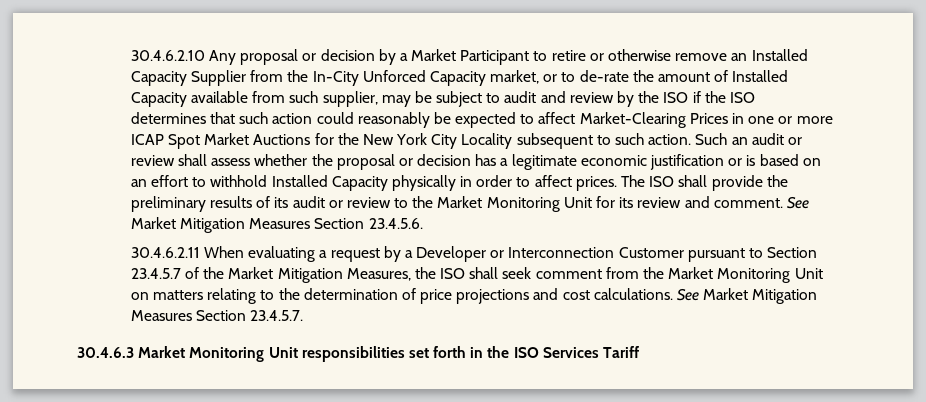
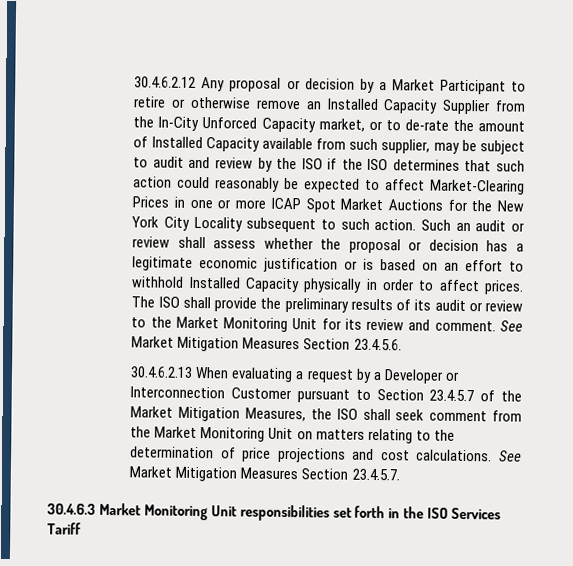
- 30.4.6.2.10 Any proposal or decision by a Market Participant to retire or otherwise remove an Installed Capacity Supplier from the In-City Unforced Capacity market, or to de-rate the amount of Installed Capacity available from such supplier, may be subject to audit and review by the ISO if the ISO determines that such action could reasonably be expected to affect Market-Clearing Prices in one or more ICAP Spot Market Auctions for the New York City Locality subsequent to such action.
+ 30.4.6.2.12 Any proposal or decision by a Market Participant to retire or otherwise remove an Installed Capacity Supplier from the In-City Unforced Capacity market, or to de-rate the amount of Installed Capacity available from such supplier, may be subject to audit and review by the ISO if the ISO determines that such action could reasonably be expected to affect Market-Clearing Prices in one or more ICAP Spot Market Auctions for the New York City Locality subsequent to such action.
- 30.4.6.2.11 When evaluating a request by a Developer or Interconnection Customer pursuant to Section 23.4.5.7 of the Market Mitigation Measures, the ISO shall seek comment from the Market Monitoring Unit on matters relating to the determination of price projections and cost calculations.
+ 30.4.6.2.13 When evaluating a request by a Developer or Interconnection Customer pursuant to Section 23.4.5.7 of the Market Mitigation Measures, the ISO shall seek comment from the Market Monitoring Unit on matters relating to the determination of price projections and cost calculations.

